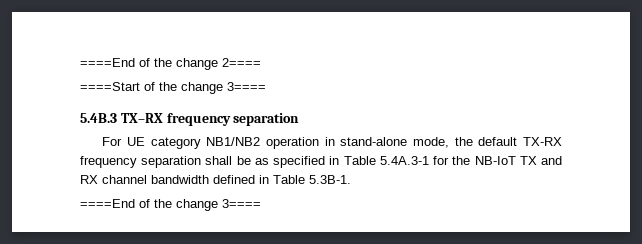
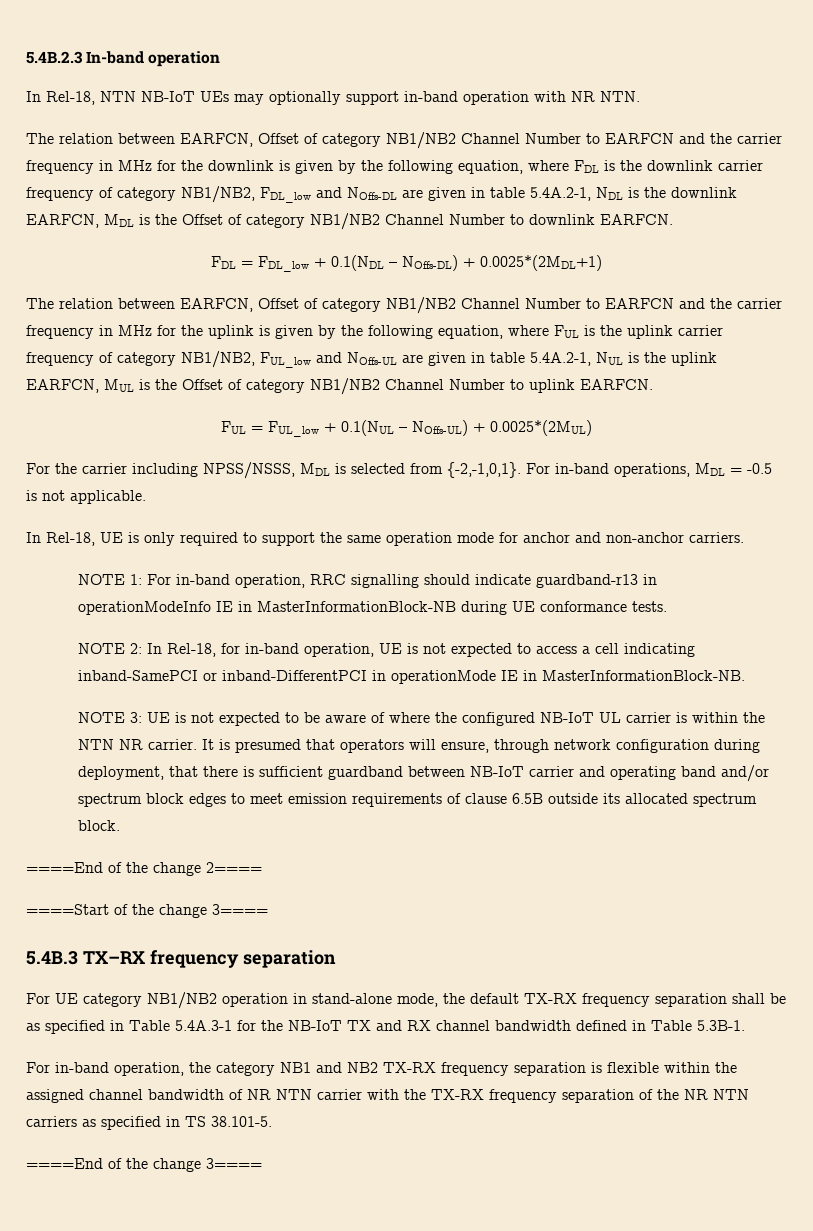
+ 5.4B.2.3 In-band operation
+ In Rel-18, NTN NB-IoT UEs may optionally support in-band operation with NR NTN.
+ The relation between EARFCN, Offset of category NB1/NB2 Channel Number to EARFCN and the carrier frequency in MHz for the downlink is given by the following equation, where FDL is the downlink carrier frequency of category NB1/NB2, FDL_low and NOffs-DL are given in table 5.4A.2-1, NDL is the downlink EARFCN, MDL is the Offset of category NB1/NB2 Channel Number to downlink EARFCN.
+ FDL = FDL_low + 0.1(NDL – NOffs-DL) + 0.0025*(2MDL+1)
+ The relation between EARFCN, Offset of category NB1/NB2 Channel Number to EARFCN and the carrier frequency in MHz for the uplink is given by the following equation, where FUL is the uplink carrier frequency of category NB1/NB2, FUL_low and NOffs-UL are given in table 5.4A.2-1, NUL is the uplink EARFCN, MUL is the Offset of category NB1/NB2 Channel Number to uplink EARFCN.
+ FUL = FUL_low + 0.1(NUL – NOffs-UL) + 0.0025*(2MUL)
+ For the carrier including NPSS/NSSS, MDL is selected from {-2,-1,0,1}. For in-band operations, MDL = -0.5 is not applicable.
+ In Rel-18, UE is only required to support the same operation mode for anchor and non-anchor carriers.
+ NOTE 1: For in-band operation, RRC signalling should indicate guardband-r13 in operationModeInfo IE in MasterInformationBlock-NB during UE conformance tests.
+ NOTE 2: In Rel-18, for in-band operation, UE is not expected to access a cell indicating inband-SamePCI or inband-DifferentPCI in operationMode IE in MasterInformationBlock-NB.
+ NOTE 3: UE is not expected to be aware of where the configured NB-IoT UL carrier is within the NTN NR carrier. It is presumed that operators will ensure, through network configuration during deployment, that there is sufficient guardband between NB-IoT carrier and operating band and/or spectrum block edges to meet emission requirements of clause 6.5B outside its allocated spectrum block.
+ For in-band operation, the category NB1 and NB2 TX-RX frequency separation is flexible within the assigned channel bandwidth of NR NTN carrier with the TX-RX frequency separation of the NR NTN carriers as specified in TS 38.101-5.

